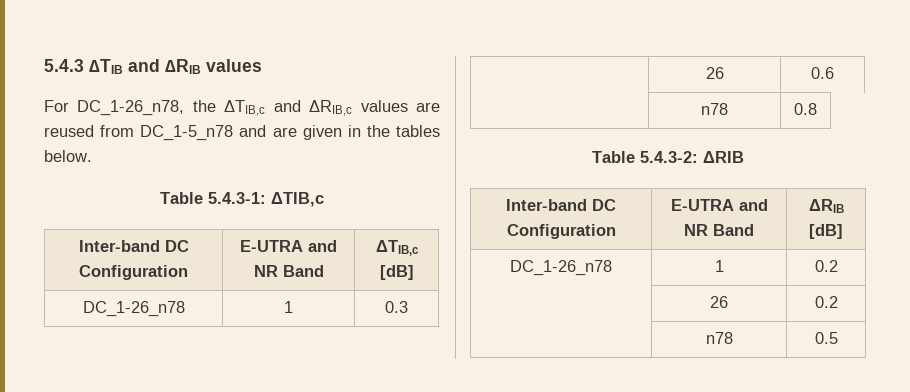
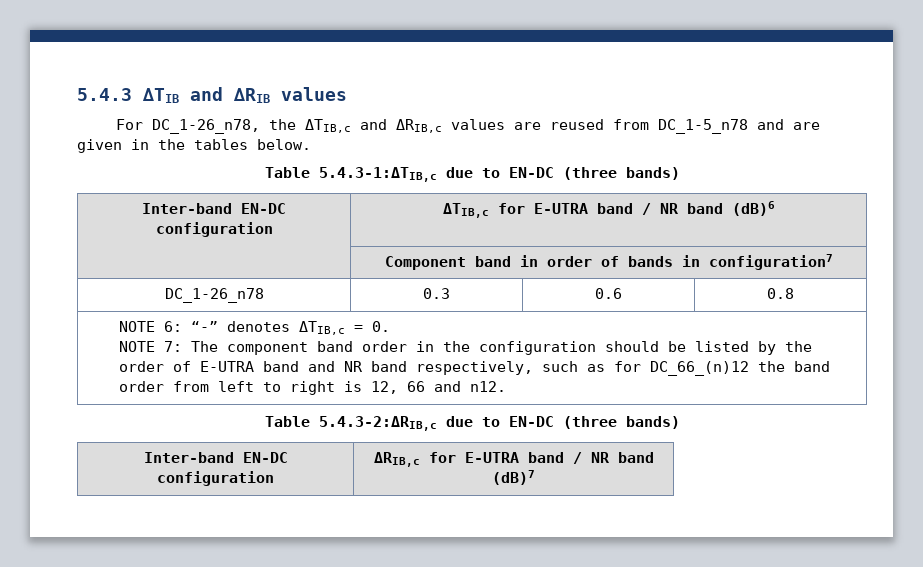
- Table 5.4.3-1: ΔTIB,c
- Inter-band DC Configuration | E-UTRA and NR Band | ΔTIB,c [dB]
- DC_1-26_n78 | 1 | 0.3
- | 26 | 0.6
- | n78 | 0.8
+ Table 5.4.3-1:ΔTIB,c due to EN-DC (three bands)
+ Inter-band EN-DC configuration | ΔTIB,c for E-UTRA band / NR band (dB)6
+ | Component band in order of bands in configuration7
+ DC_1-26_n78 | 0.3 | 0.6 | 0.8
- Table 5.4.3-2: ΔRIB
- Inter-band DC Configuration | E-UTRA and NR Band | ΔRIB [dB]
- DC_1-26_n78 | 1 | 0.2
- | 26 | 0.2
- | n78 | 0.5
+ NOTE 6: “-” denotes ΔTIB,c = 0.
+ NOTE 7: The component band order in the configuration should be listed by the order of E-UTRA band and NR band respectively, such as for DC_66_(n)12 the band order from left to right is 12, 66 and n12.
+ Table 5.4.3-2:ΔRIB,c due to EN-DC (three bands)
+ Inter-band EN-DC configuration | ΔRIB,c for E-UTRA band / NR band (dB)7

